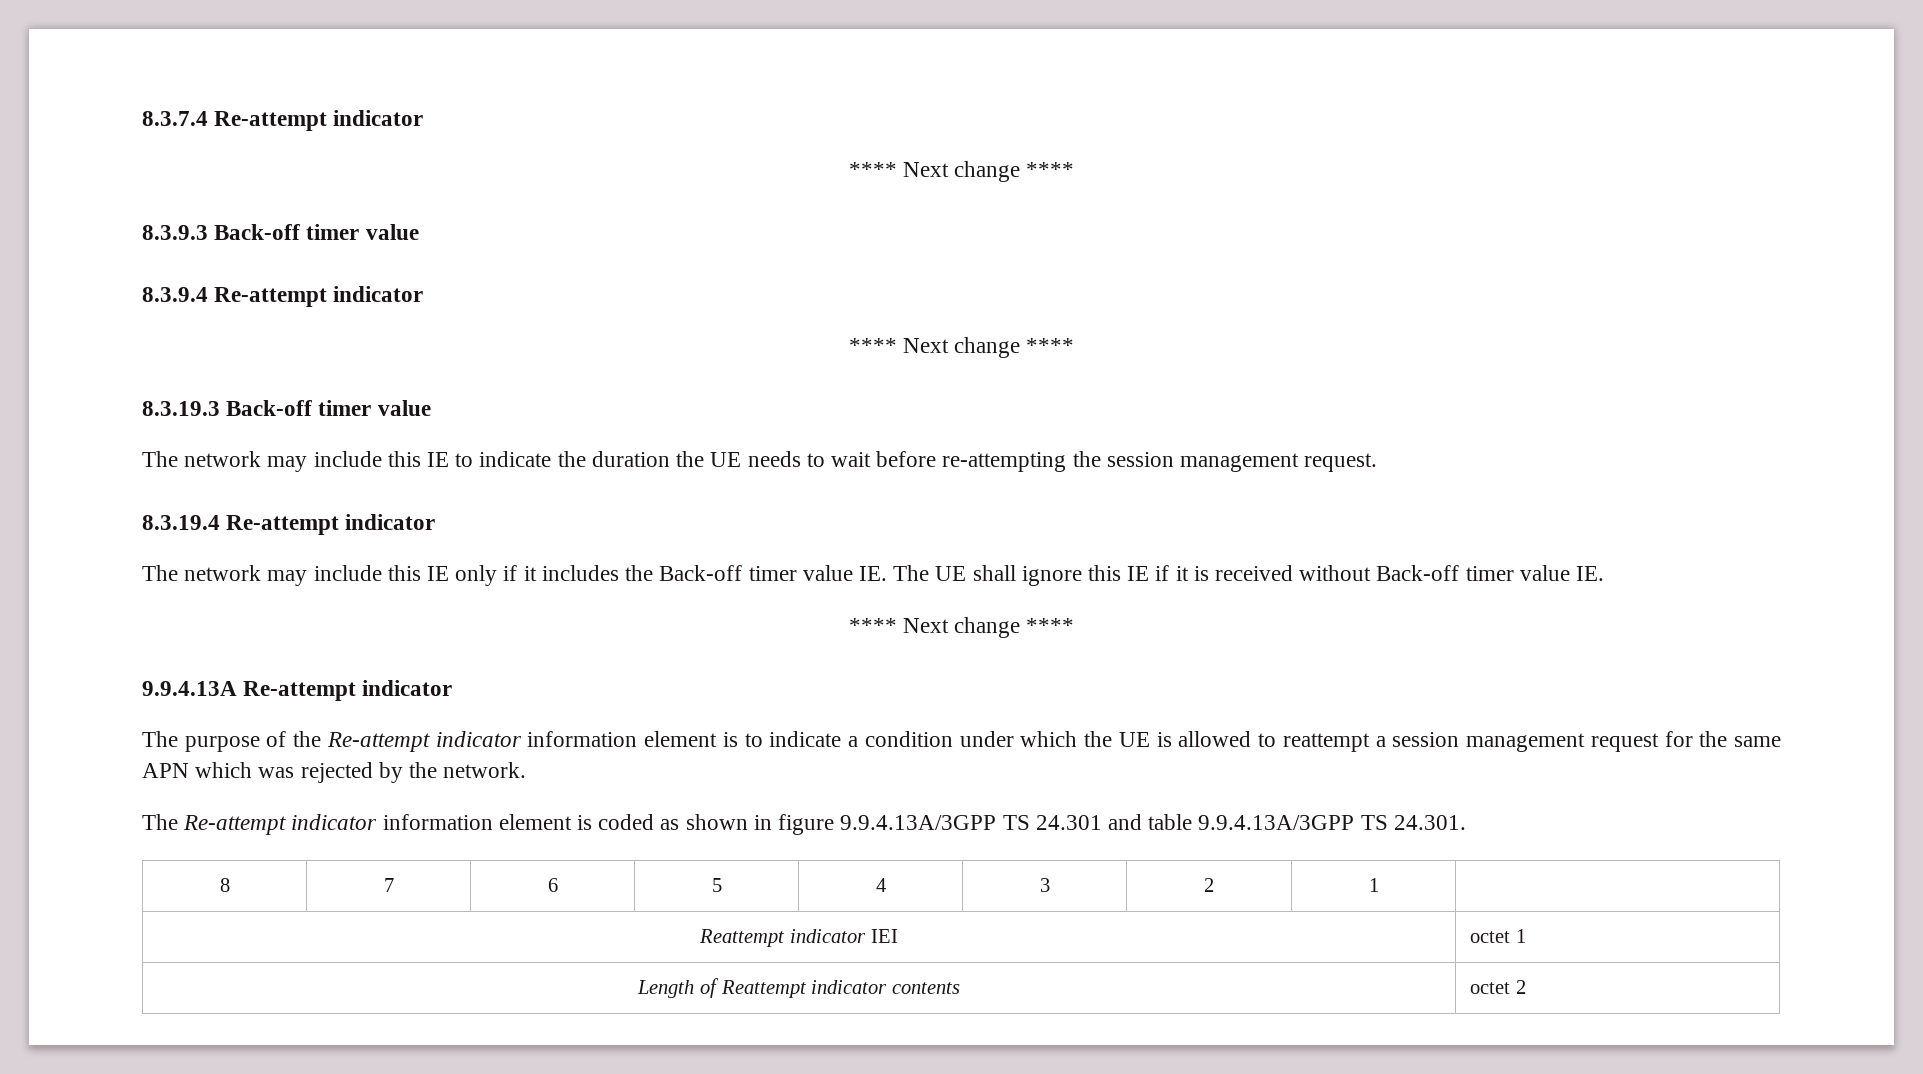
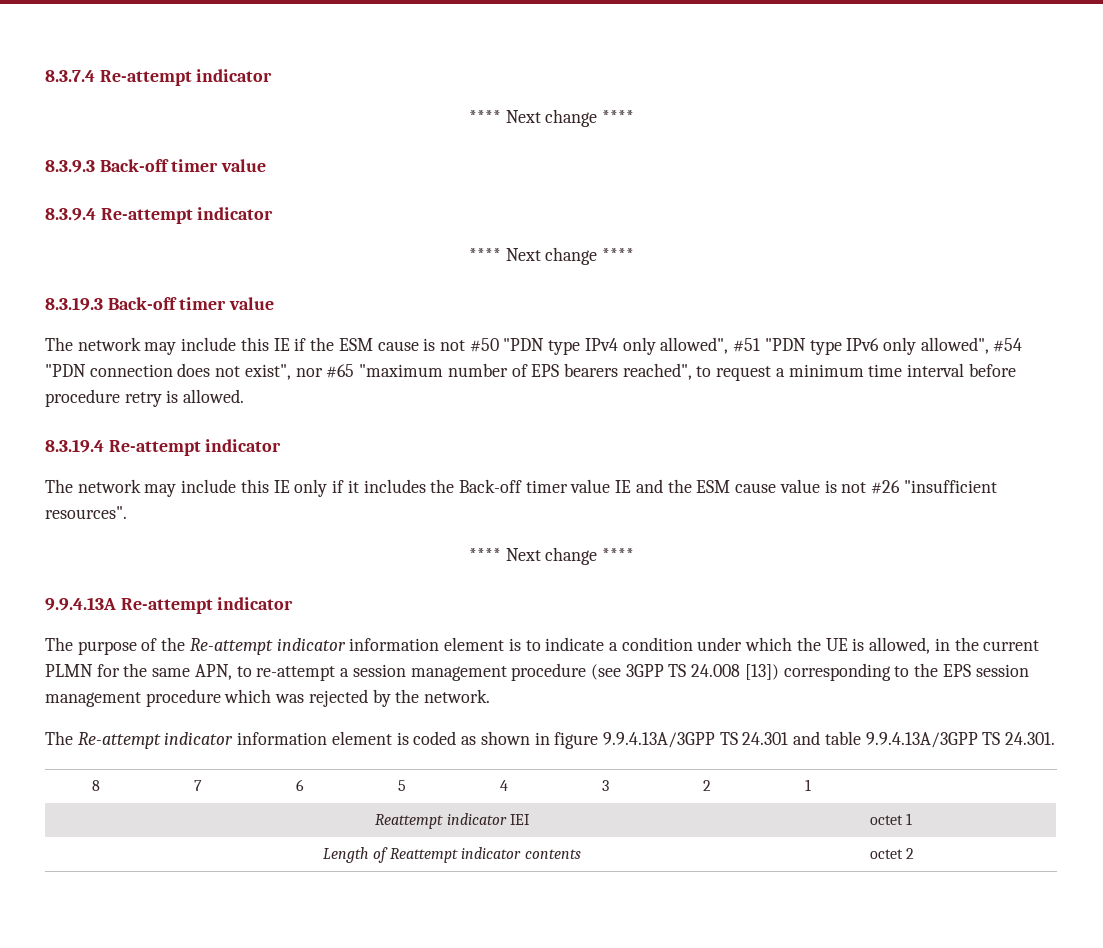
- The network may include this IE to indicate the duration the UE needs to wait before re-attempting the session management request.
+ The network may include this IE if the ESM cause is not #50 "PDN type IPv4 only allowed", #51 "PDN type IPv6 only allowed", #54 "PDN connection does not exist", nor #65 "maximum number of EPS bearers reached", to request a minimum time interval before procedure retry is allowed.
- The network may include this IE only if it includes the Back-off timer value IE. The UE shall ignore this IE if it is received without Back-off timer value IE.
+ The network may include this IE only if it includes the Back-off timer value IE and the ESM cause value is not #26 "insufficient resources".
- The purpose of the Re-attempt indicator information element is to indicate a condition under which the UE is allowed to reattempt a session management request for the same APN which was rejected by the network.
+ The purpose of the Re-attempt indicator information element is to indicate a condition under which the UE is allowed, in the current PLMN for the same APN, to re-attempt a session management procedure (see 3GPP TS 24.008 [13]) corresponding to the EPS session management procedure which was rejected by the network.

